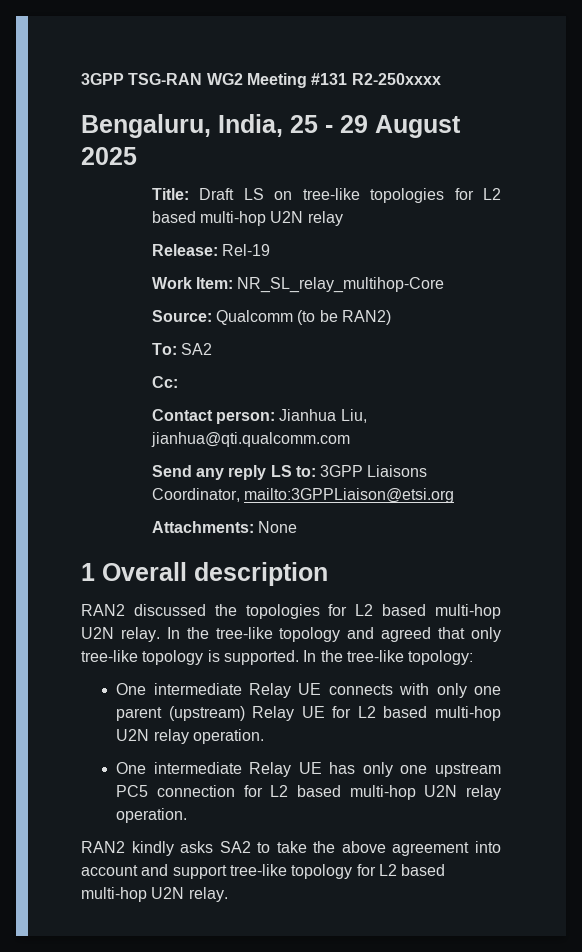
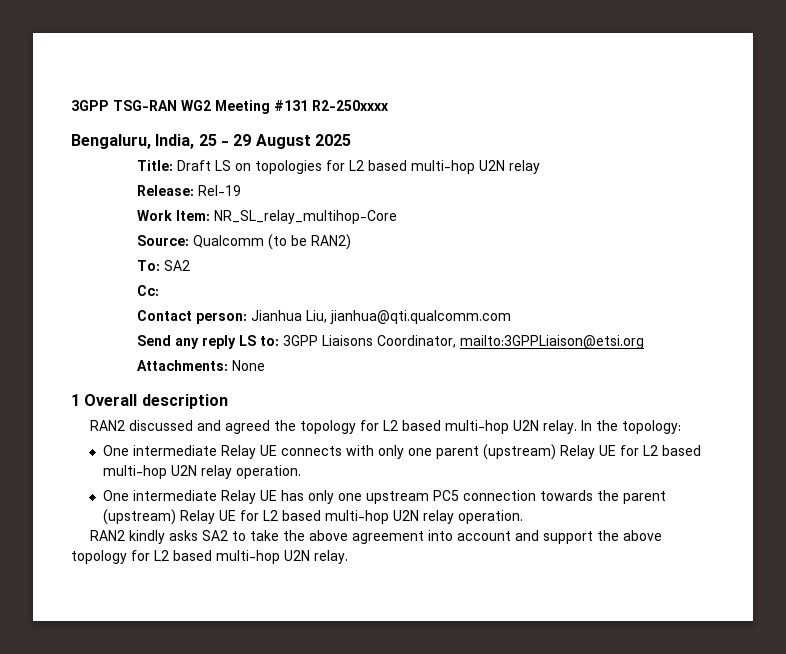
- Title: Draft LS on tree-like topologies for L2 based multi-hop U2N relay
+ Title: Draft LS on topologies for L2 based multi-hop U2N relay
- RAN2 discussed the topologies for L2 based multi-hop U2N relay.
+ RAN2 discussed and agreed the topology for L2 based multi-hop U2N relay.
- In the tree-like topology and agreed that only tree-like topology is supported. In the tree-like topology:
+ In the topology:
- One intermediate Relay UE has only one upstream PC5 connection for L2 based multi-hop U2N relay operation.
+ One intermediate Relay UE has only one upstream PC5 connection towards the parent (upstream) Relay UE for L2 based multi-hop U2N relay operation.
- RAN2 kindly asks SA2 to take the above agreement into account and support tree-like topology for L2 based multi-hop U2N relay.
+ RAN2 kindly asks SA2 to take the above agreement into account and support the above topology for L2 based multi-hop U2N relay.

